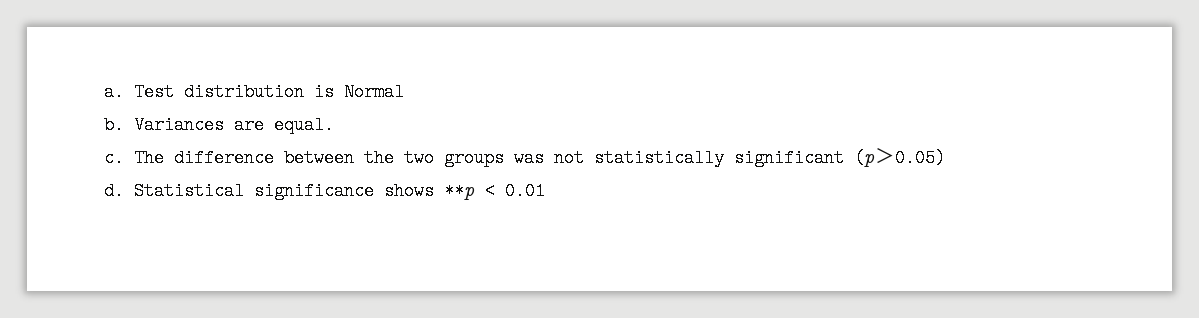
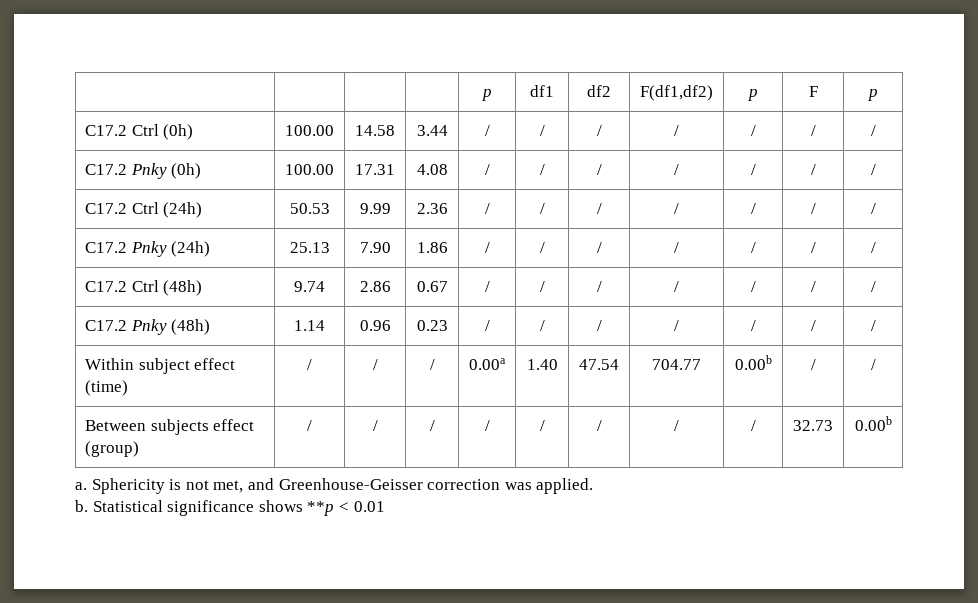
- a. Test distribution is Normal
- b. Variances are equal.
- c. The difference between the two groups was not statistically significant (p＞0.05)
- d.
+ | | | | p | df1 | df2 | F(df1,df2) | p | F | p
+ C17.2 Ctrl (0h) | 100.00 | 14.58 | 3.44 | / | / | / | / | / | / | /
+ C17.2 Pnky (0h) | 100.00 | 17.31 | 4.08 | / | / | / | / | / | / | /
+ C17.2 Ctrl (24h) | 50.53 | 9.99 | 2.36 | / | / | / | / | / | / | /
+ C17.2 Pnky (24h) | 25.13 | 7.90 | 1.86 | / | / | / | / | / | / | /
+ C17.2 Ctrl (48h) | 9.74 | 2.86 | 0.67 | / | / | / | / | / | / | /
+ C17.2 Pnky (48h) | 1.14 | 0.96 | 0.23 | / | / | / | / | / | / | /
+ Within subject effect (time) | / | / | / | 0.00a | 1.40 | 47.54 | 704.77 | 0.00b | / | /
+ Between subjects effect (group) | / | / | / | / | / | / | / | / | 32.73 | 0.00b
+ a. Sphericity is not met, and Greenhouse-Geisser correction was applied.
+ b.

